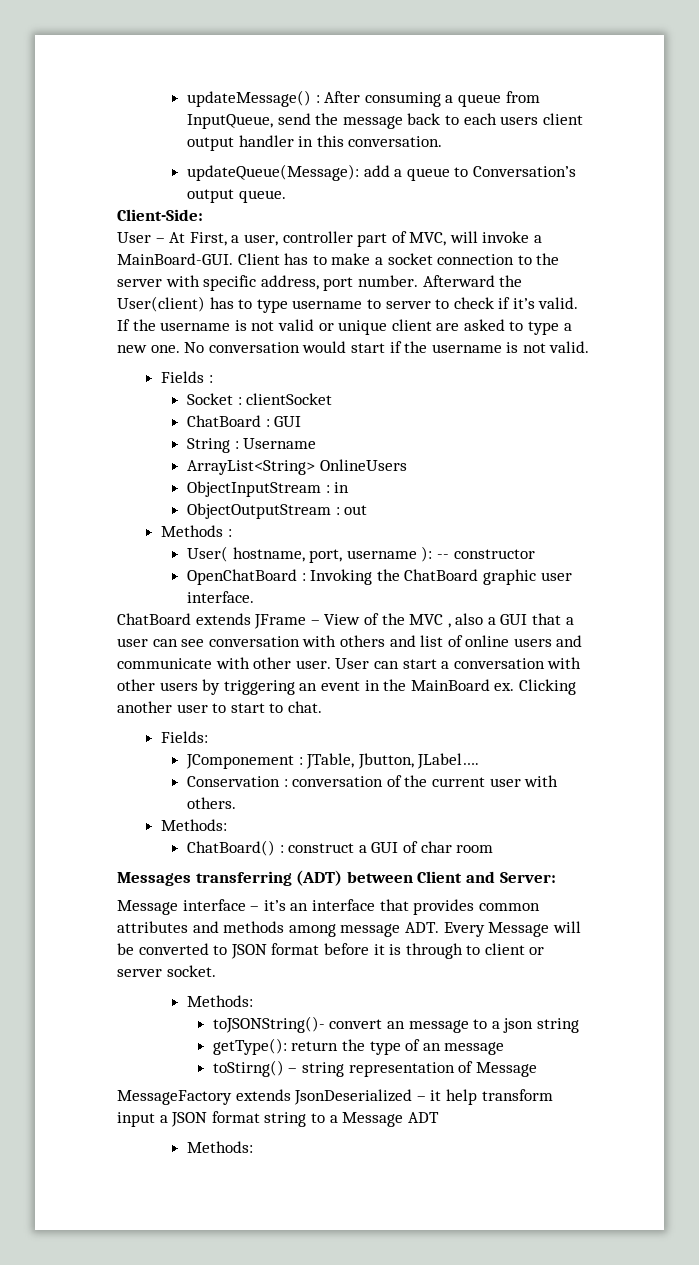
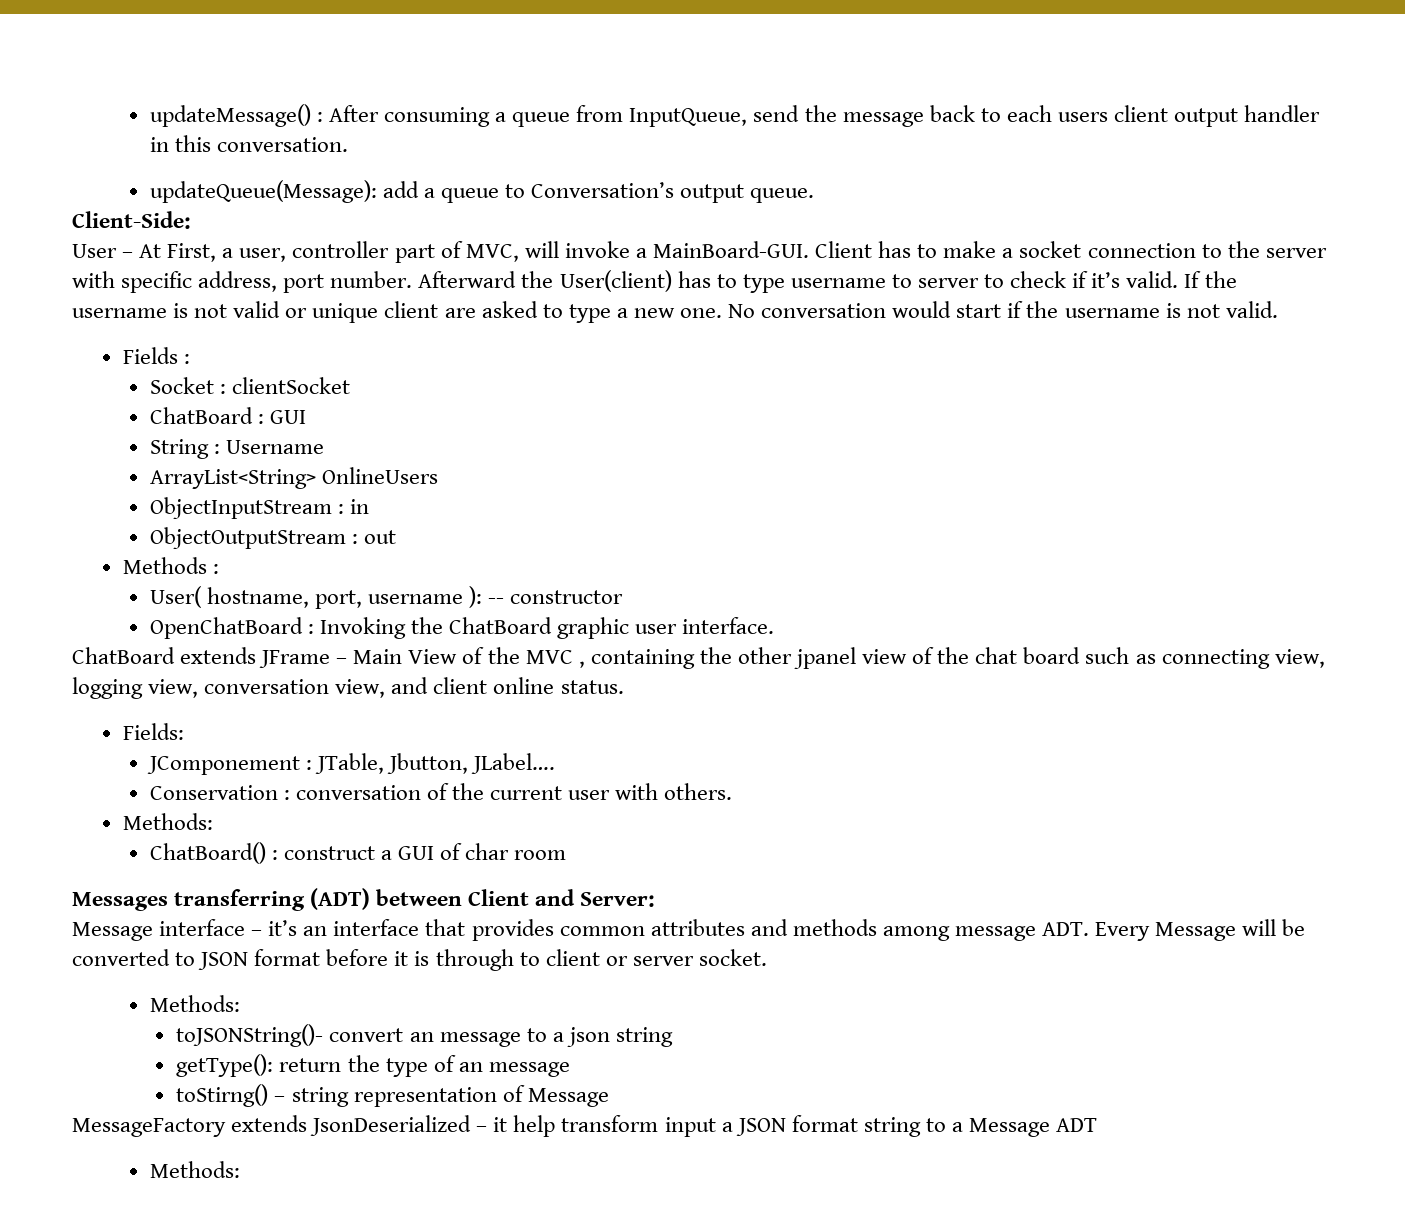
- ChatBoard extends JFrame – View of the MVC , also a GUI that a user can see conversation with others and list of online users and communicate with other user. User can start a conversation with other users by triggering an event in the MainBoard ex. Clicking another user to start to chat.
+ ChatBoard extends JFrame – Main View of the MVC , containing the other jpanel view of the chat board such as connecting view, logging view, conversation view, and client online status.

